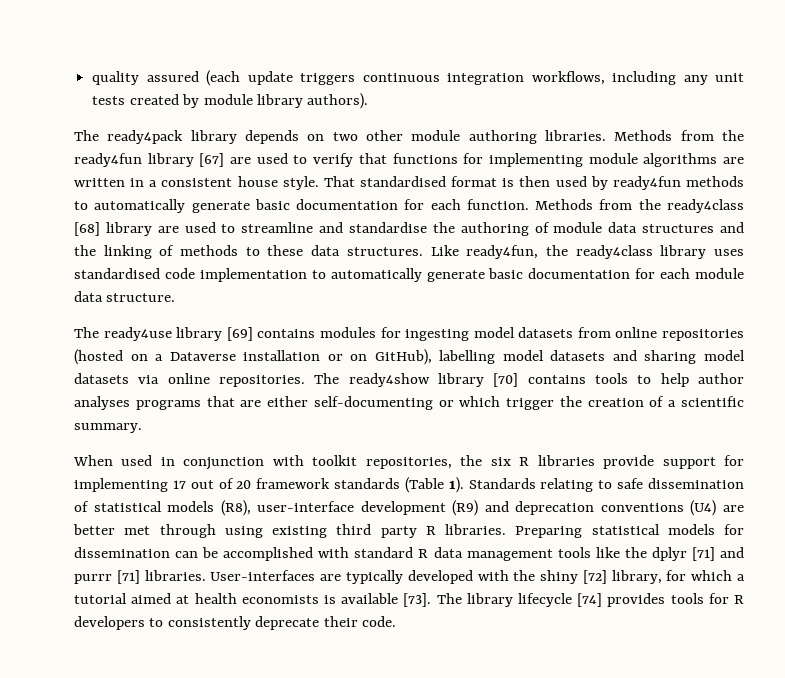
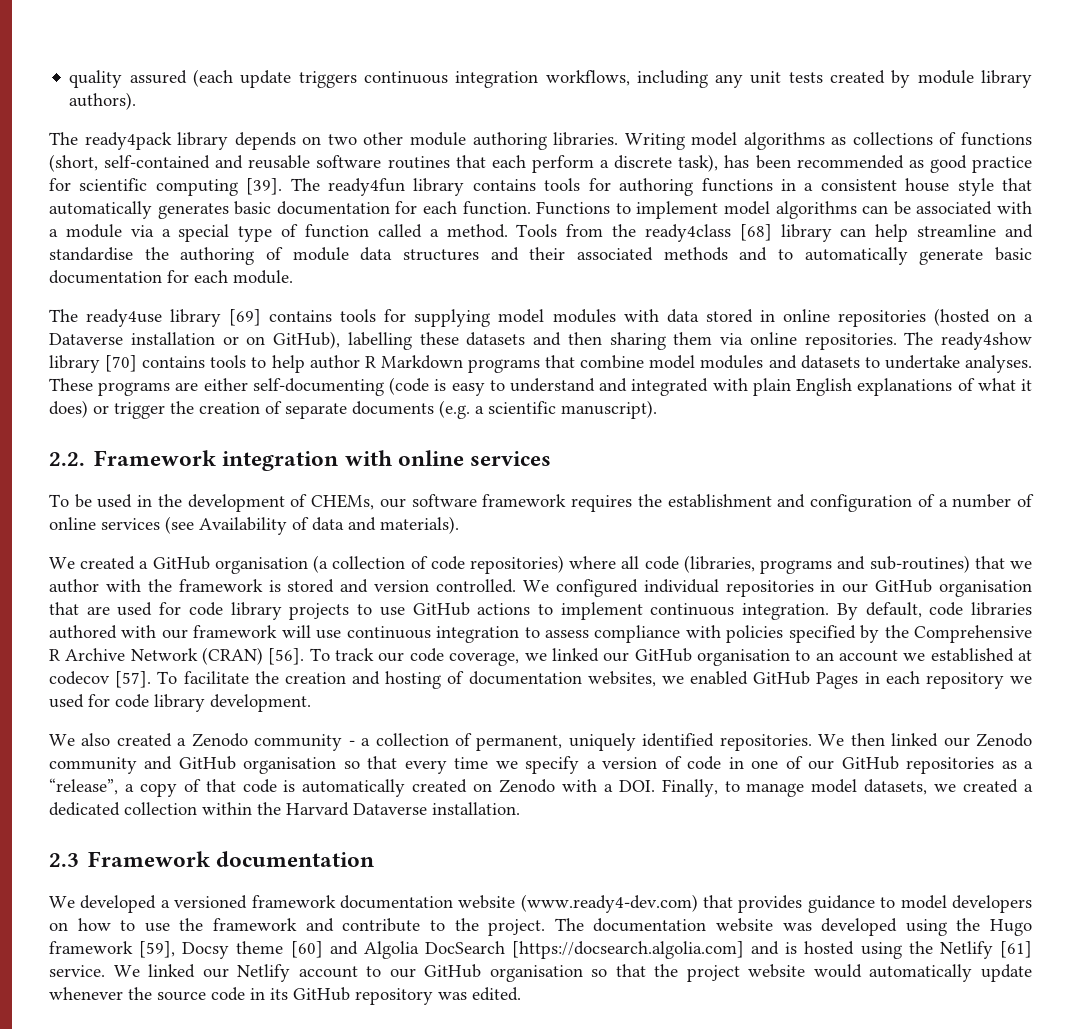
- Methods from the ready4fun library [67] are used to verify that functions for implementing module algorithms are written in a consistent house style. That standardised format is then used by ready4fun methods to automatically generate basic documentation for each function.
+ Writing model algorithms as collections of functions (short, self-contained and reusable software routines that each perform a discrete task), has been recommended as good practice for scientific computing [39]. The ready4fun library contains tools for authoring functions in a consistent house style that automatically generates basic documentation for each function.
- Methods from the ready4class [68] library are used to streamline and standardise the authoring of module data structures and the linking of methods to these data structures. Like ready4fun, the ready4class library uses standardised code implementation to automatically generate basic documentation for each module data structure.
+ Functions to implement model algorithms can be associated with a module via a special type of function called a method. Tools from the ready4class [68] library can help streamline and standardise the authoring of module data structures and their associated methods and to automatically generate basic documentation for each module.
- The ready4use library [69] contains modules for ingesting model datasets from online repositories (hosted on a Dataverse installation or on GitHub), labelling model datasets and sharing model datasets via online repositories.
+ The ready4use library [69] contains tools for supplying model modules with data stored in online repositories (hosted on a Dataverse installation or on GitHub), labelling these datasets and then sharing them via online repositories.
- The ready4show library [70] contains tools to help author analyses programs that are either self-documenting or which trigger the creation of a scientific summary.
- When used in conjunction with toolkit repositories, the six R libraries provide support for implementing 17 out of 20 framework standards (Table 1). Standards relating to safe dissemination of statistical models (R8), user-interface development (R9) and deprecation conventions (U4) are better met through using existing third party R libraries. Preparing statistical models for dissemination can be accomplished with standard R data management tools like the dplyr [71] and purrr [71] libraries. User-interfaces are typically developed with the shiny [72] library, for which a tutorial aimed at health economists is available [73]. The library lifecycle [74] provides tools for R developers to consistently deprecate their code.
+ The ready4show library [70] contains tools to help author R Markdown programs that combine model modules and datasets to undertake analyses. These programs are either self-documenting (code is easy to understand and integrated with plain English explanations of what it does) or trigger the creation of separate documents (e.g. a scientific manuscript).
+ 2.2. Framework integration with online services
+ To be used in the development of CHEMs, our software framework requires the establishment and configuration of a number of online services (see Availability of data and materials).
+ We created a GitHub organisation (a collection of code repositories) where all code (libraries, programs and sub-routines) that we author with the framework is stored and version controlled. We configured individual repositories in our GitHub organisation that are used for code library projects to use GitHub actions to implement continuous integration. By default, code libraries authored with our framework will use continuous integration to assess compliance with policies specified by the Comprehensive R Archive Network (CRAN) [56]. To track our code coverage, we linked our GitHub organisation to an account we established at codecov [57]. To facilitate the creation and hosting of documentation websites, we enabled GitHub Pages in each repository we used for code library development.
+ We also created a Zenodo community - a collection of permanent, uniquely identified repositories. We then linked our Zenodo community and GitHub organisation so that every time we specify a version of code in one of our GitHub repositories as a “release”, a copy of that code is automatically created on Zenodo with a DOI. Finally, to manage model datasets, we created a dedicated collection within the Harvard Dataverse installation.
+ 2.3 Framework documentation
+ We developed a versioned framework documentation website (www.ready4-dev.com) that provides guidance to model developers on how to use the framework and contribute to the project. The documentation website was developed using the Hugo framework [59], Docsy theme [60] and Algolia DocSearch [https://docsearch.algolia.com] and is hosted using the Netlify [61] service. We linked our Netlify account to our GitHub organisation so that the project website would automatically update whenever the source code in its GitHub repository was edited.

